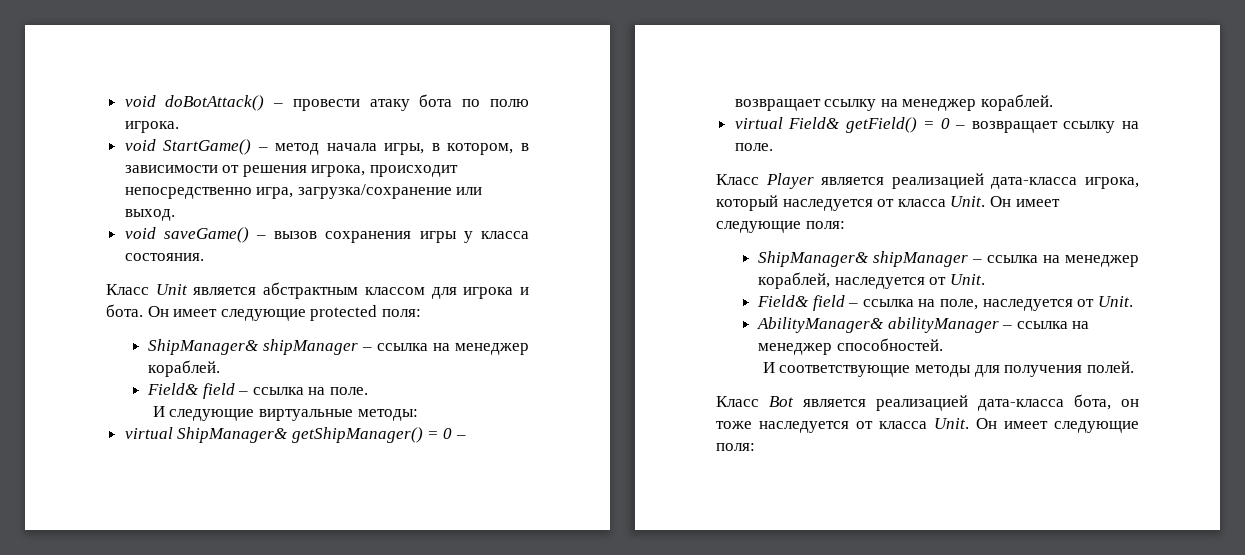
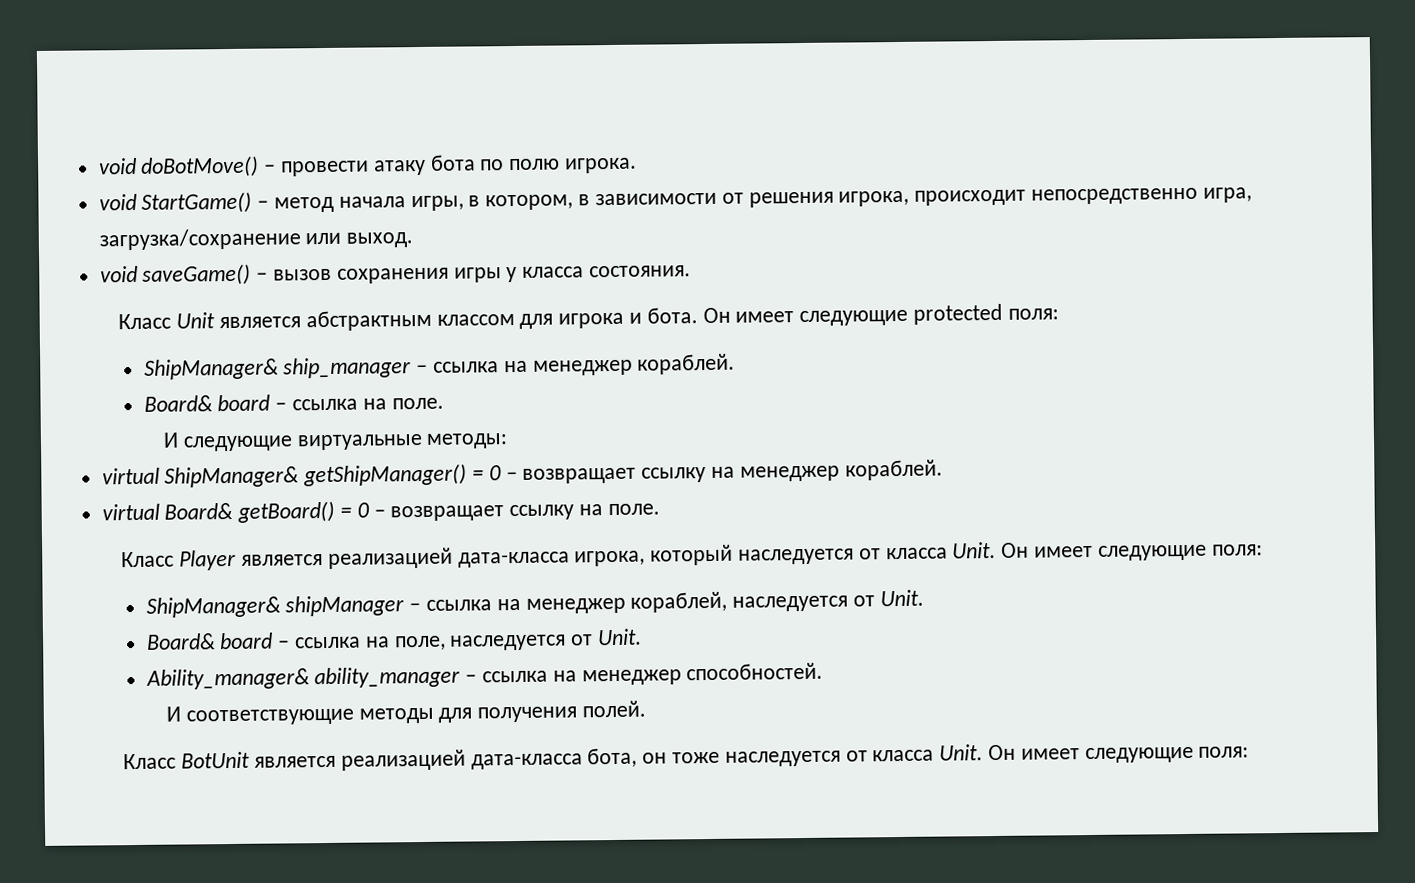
- void doBotAttack() – провести атаку бота по полю игрока.
+ void doBotMove() – провести атаку бота по полю игрока.
- ShipManager& shipManager – ссылка на менеджер кораблей.
+ ShipManager& ship_manager – ссылка на менеджер кораблей.
- Field& field – ссылка на поле.
+ Board& board – ссылка на поле.
- virtual Field& getField() = 0 – возвращает ссылку на поле.
+ virtual Board& getBoard() = 0 – возвращает ссылку на поле.
- Field& field – ссылка на поле, наследуется от Unit.
+ Board& board – ссылка на поле, наследуется от Unit.
- AbilityManager& abilityManager – ссылка на менеджер способностей.
+ Ability_manager& ability_manager – ссылка на менеджер способностей.
- Класс Bot является реализацией дата-класса бота, он тоже наследуется от класса Unit.
+ Класс BotUnit является реализацией дата-класса бота, он тоже наследуется от класса Unit.

